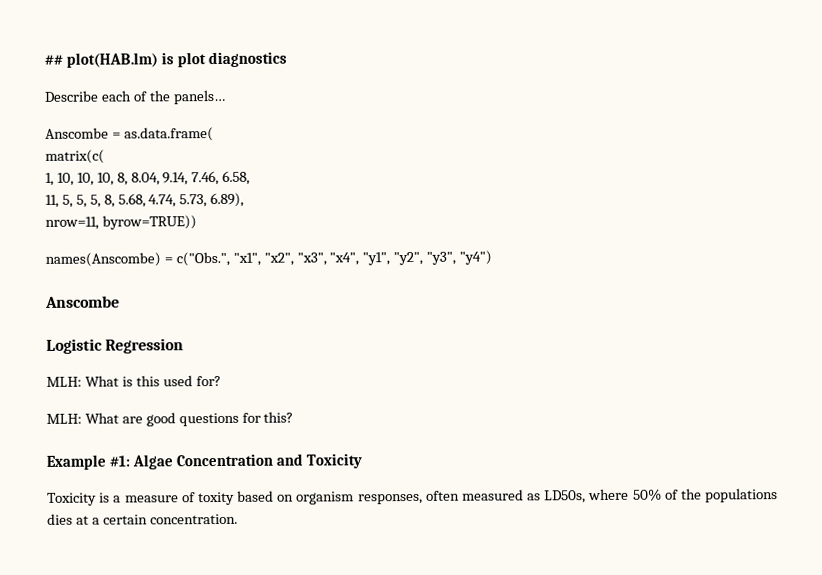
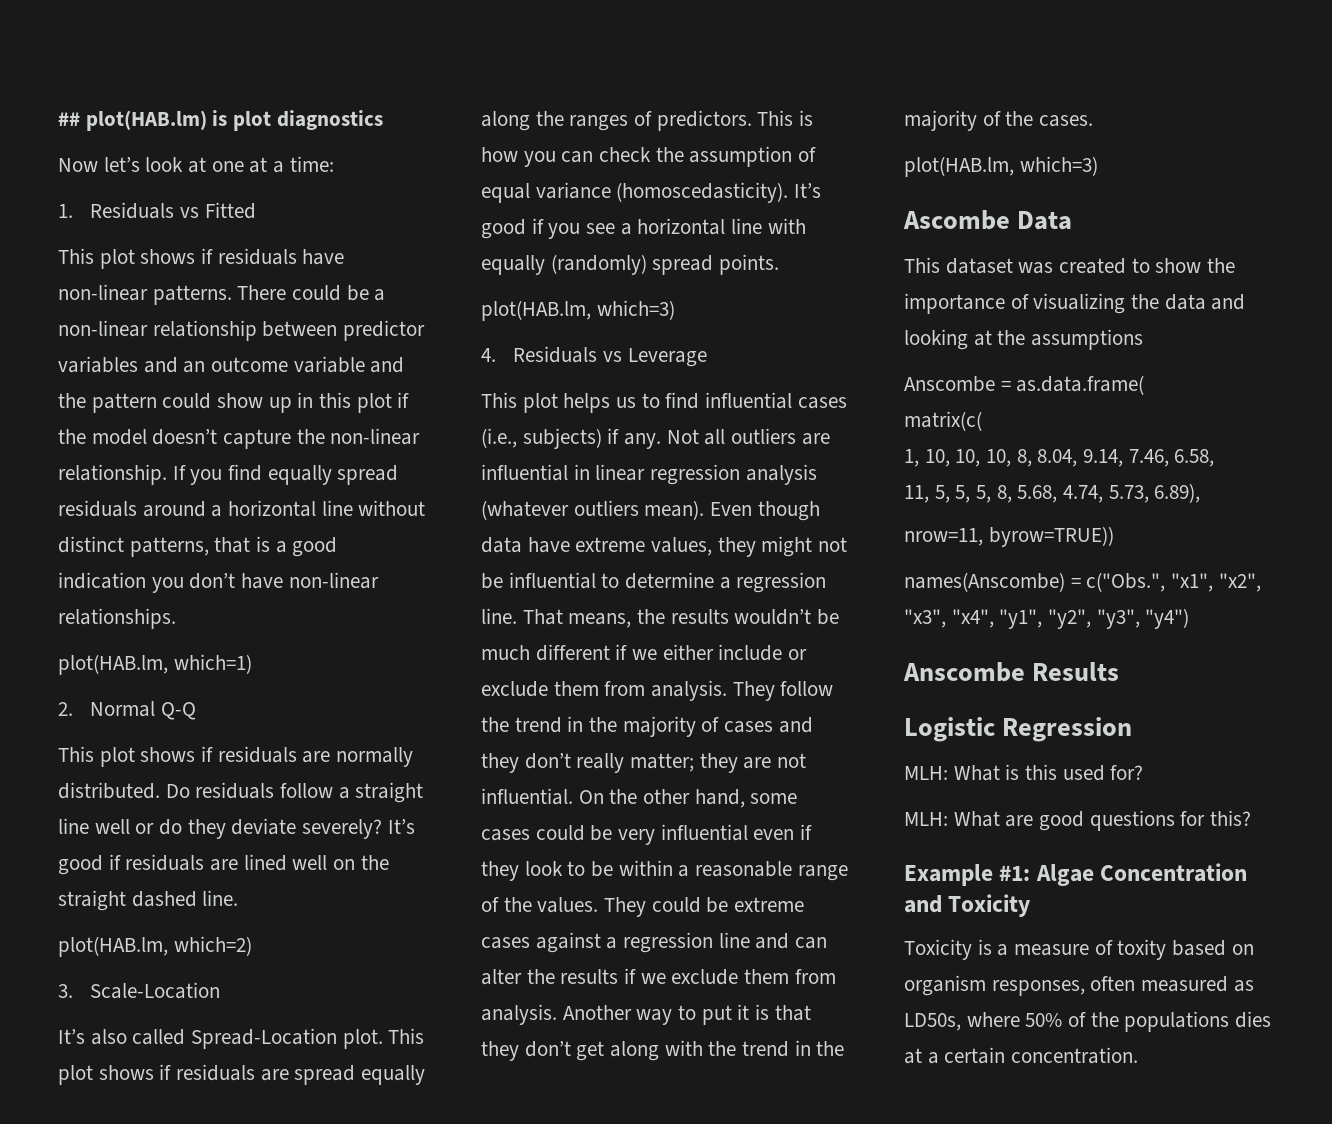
- Describe each of the panels…
+ Now let’s look at one at a time:
+ 1. Residuals vs Fitted
+ This plot shows if residuals have non-linear patterns. There could be a non-linear relationship between predictor variables and an outcome variable and the pattern could show up in this plot if the model doesn’t capture the non-linear relationship. If you find equally spread residuals around a horizontal line without distinct patterns, that is a good indication you don’t have non-linear relationships.
+ plot(HAB.lm, which=1)
+ 2. Normal Q-Q
+ This plot shows if residuals are normally distributed. Do residuals follow a straight line well or do they deviate severely? It’s good if residuals are lined well on the straight dashed line.
+ plot(HAB.lm, which=2)
+ 3. Scale-Location
+ It’s also called Spread-Location plot. This plot shows if residuals are spread equally along the ranges of predictors. This is how you can check the assumption of equal variance (homoscedasticity). It’s good if you see a horizontal line with equally (randomly) spread points.
+ plot(HAB.lm, which=3)
+ 4. Residuals vs Leverage
+ This plot helps us to find influential cases (i.e., subjects) if any. Not all outliers are influential in linear regression analysis (whatever outliers mean). Even though data have extreme values, they might not be influential to determine a regression line. That means, the results wouldn’t be much different if we either include or exclude them from analysis. They follow the trend in the majority of cases and they don’t really matter; they are not influential. On the other hand, some cases could be very influential even if they look to be within a reasonable range of the values. They could be extreme cases against a regression line and can alter the results if we exclude them from analysis. Another way to put it is that they don’t get along with the trend in the majority of the cases.
+ plot(HAB.lm, which=3)
+ Ascombe Data
+ This dataset was created to show the importance of visualizing the data and looking at the assumptions
  names(Anscombe) = c("Obs.", "x1", "x2", "x3", "x4", "y1", "y2", "y3", "y4")
- Anscombe
+ Anscombe Results

